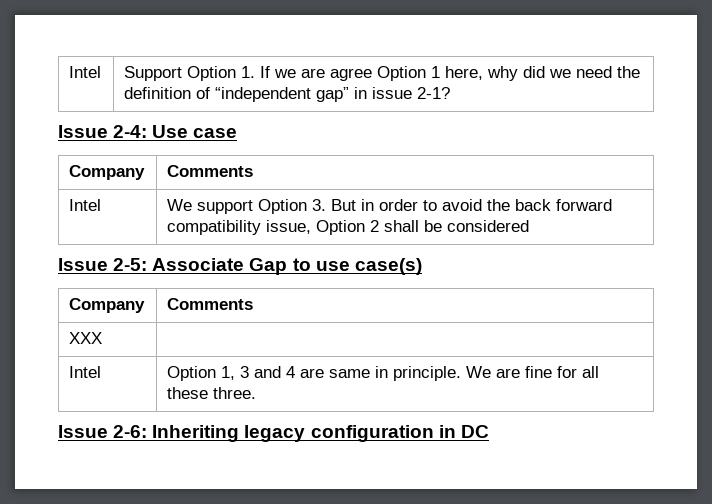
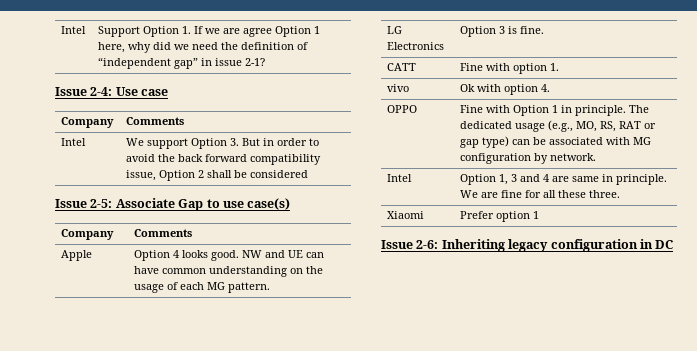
- XXX |
+ Apple | Option 4 looks good. NW and UE can have common understanding on the usage of each MG pattern.
+ LG Electronics | Option 3 is fine.
+ CATT | Fine with option 1.
+ vivo | Ok with option 4.
+ OPPO | Fine with Option 1 in principle. The dedicated usage (e.g., MO, RS, RAT or gap type) can be associated with MG configuration by network.
+ Xiaomi | Prefer option 1

